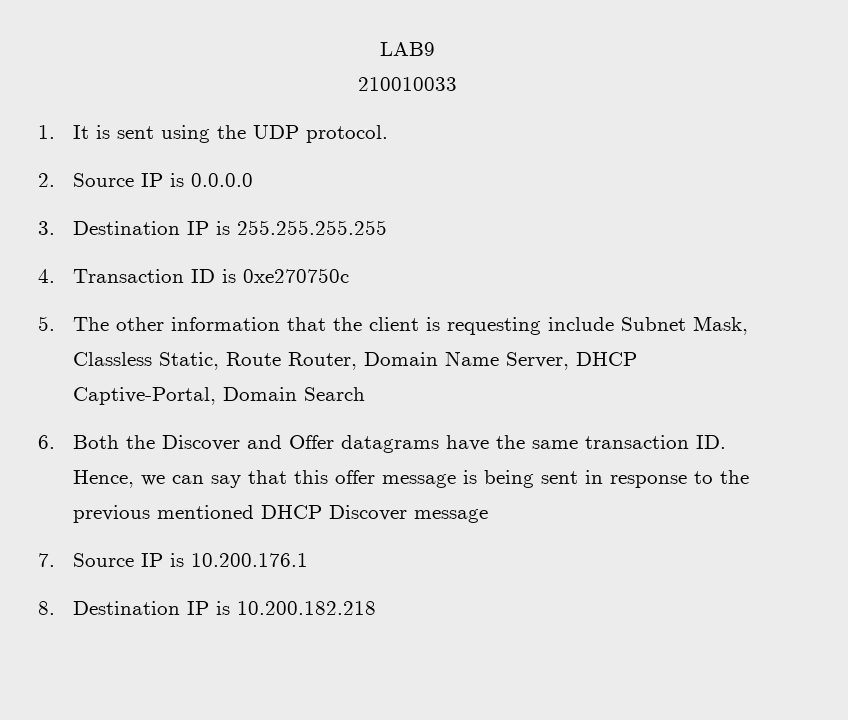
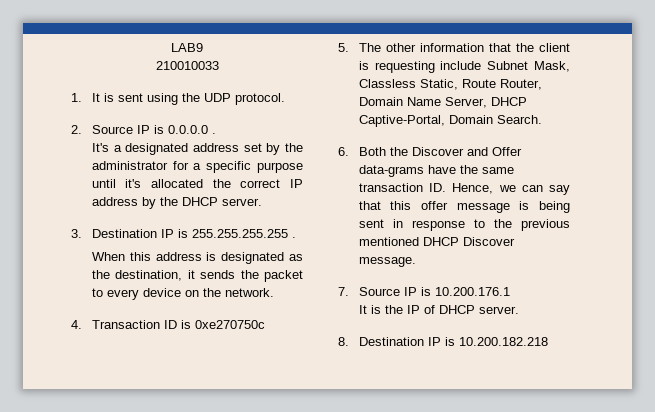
- 2. Source IP is 0.0.0.0
+ 2. Source IP is 0.0.0.0 .
+ It's a designated address set by the administrator for a specific purpose until it's allocated the correct IP address by the DHCP server.
- 3. Destination IP is 255.255.255.255
+ 3. Destination IP is 255.255.255.255 .
+ When this address is designated as the destination, it sends the packet to every device on the network.
- 5. The other information that the client is requesting include Subnet Mask, Classless Static, Route Router, Domain Name Server, DHCP Captive-Portal, Domain Search
+ 5. The other information that the client is requesting include Subnet Mask, Classless Static, Route Router, Domain Name Server, DHCP Captive-Portal, Domain Search.
- 6. Both the Discover and Offer datagrams have the same transaction ID. Hence, we can say that this offer message is being sent in response to the previous mentioned DHCP Discover message
+ 6. Both the Discover and Offer data-grams have the same transaction ID. Hence, we can say that this offer message is being sent in response to the previous mentioned DHCP Discover message.
+ It is the IP of DHCP server.

